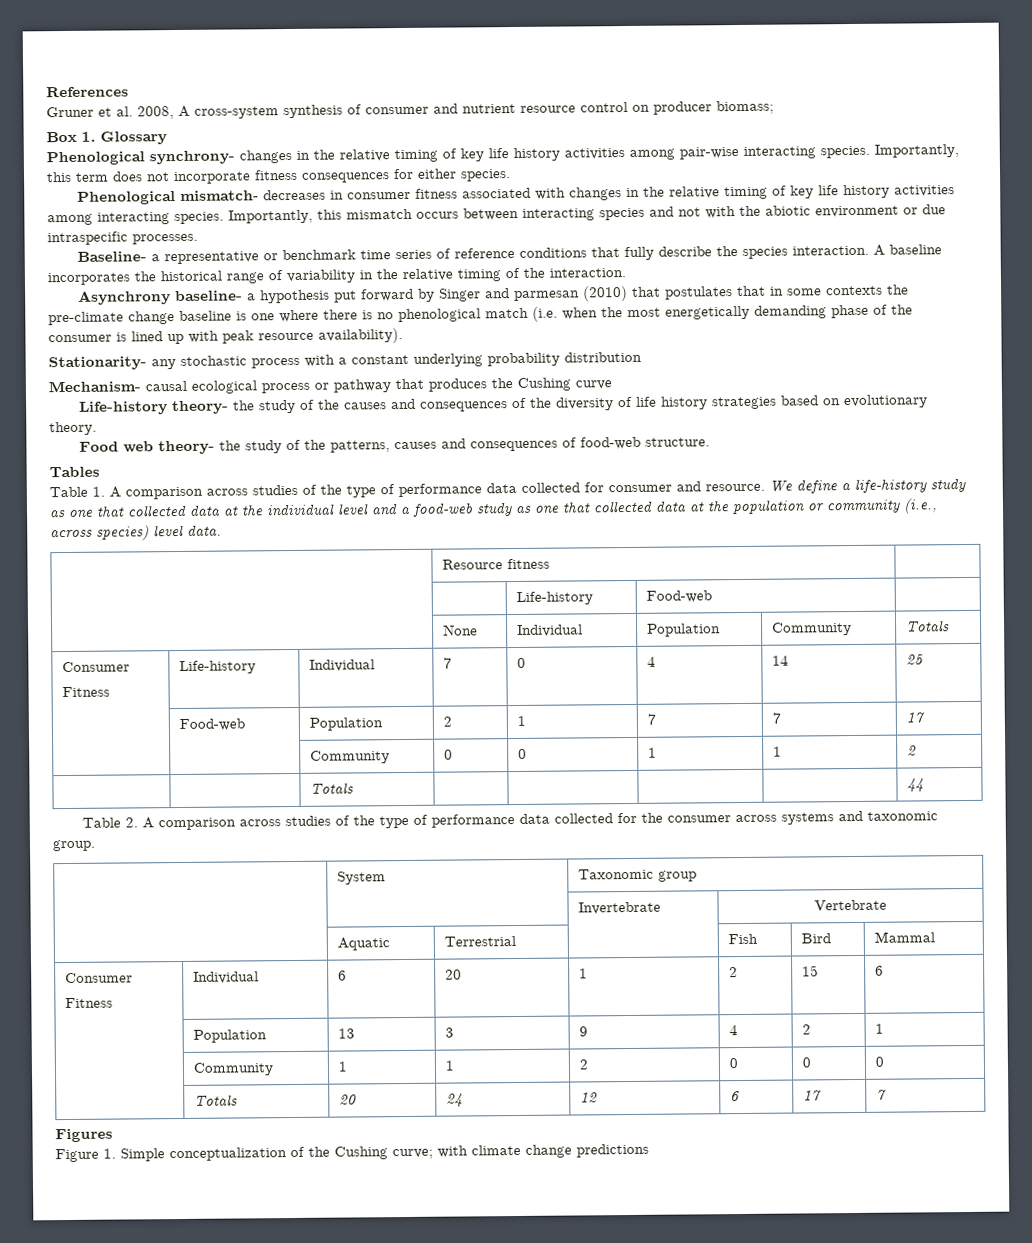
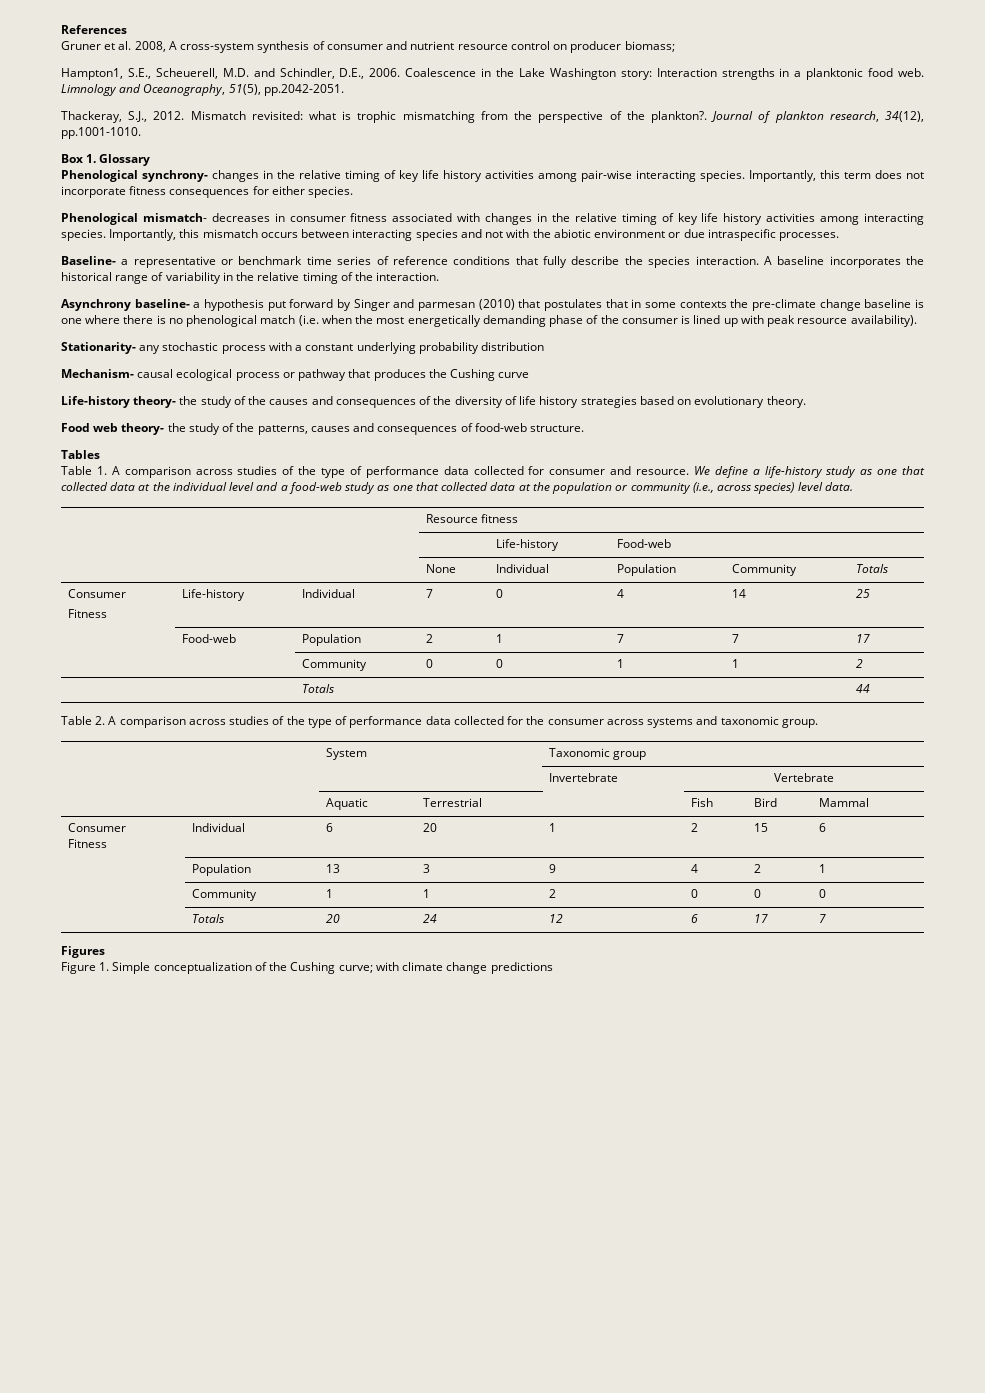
+ Hampton1, S.E., Scheuerell, M.D. and Schindler, D.E., 2006. Coalescence in the Lake Washington story: Interaction strengths in a planktonic food web. Limnology and Oceanography, 51(5), pp.2042-2051.
+ Thackeray, S.J., 2012. Mismatch revisited: what is trophic mismatching from the perspective of the plankton?. Journal of plankton research, 34(12), pp.1001-1010.

